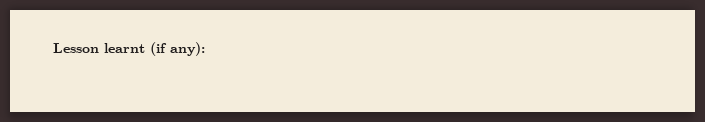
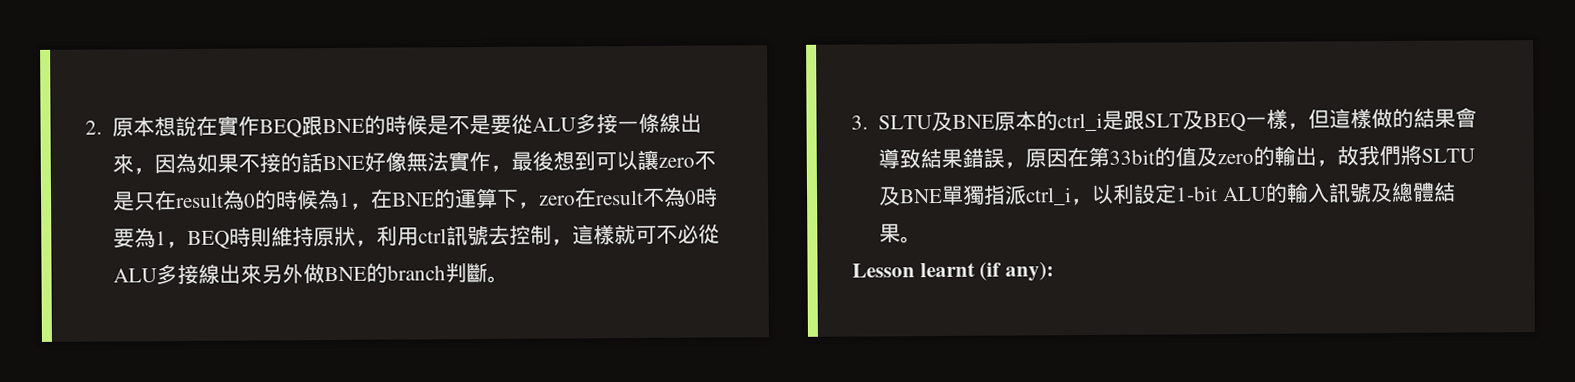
+ 2.原本想說在實作BEQ跟BNE的時候是不是要從ALU多接一條線出來，因為如果不接的話BNE好像無法實作，最後想到可以讓zero不是只在result為0的時候為1，在BNE的運算下，zero在result不為0時要為1，BEQ時則維持原狀，利用ctrl訊號去控制，這樣就可不必從ALU多接線出來另外做BNE的branch判斷。
+ 3. SLTU及BNE原本的ctrl_i是跟SLT及BEQ一樣，但這樣做的結果會導致結果錯誤，原因在第33bit的值及zero的輸出，故我們將SLTU及BNE單獨指派ctrl_i，以利設定1-bit ALU的輸入訊號及總體結果。

